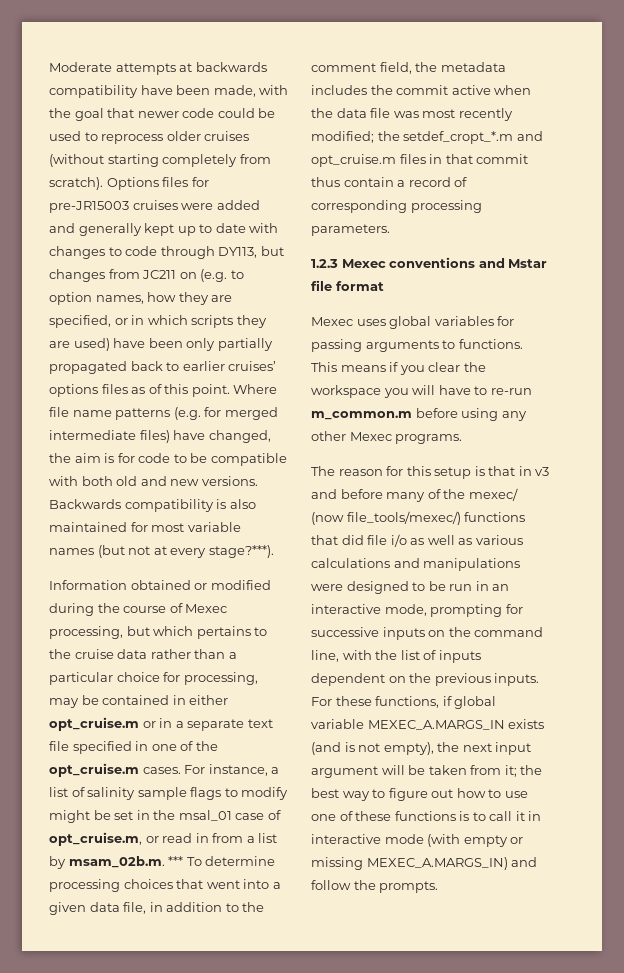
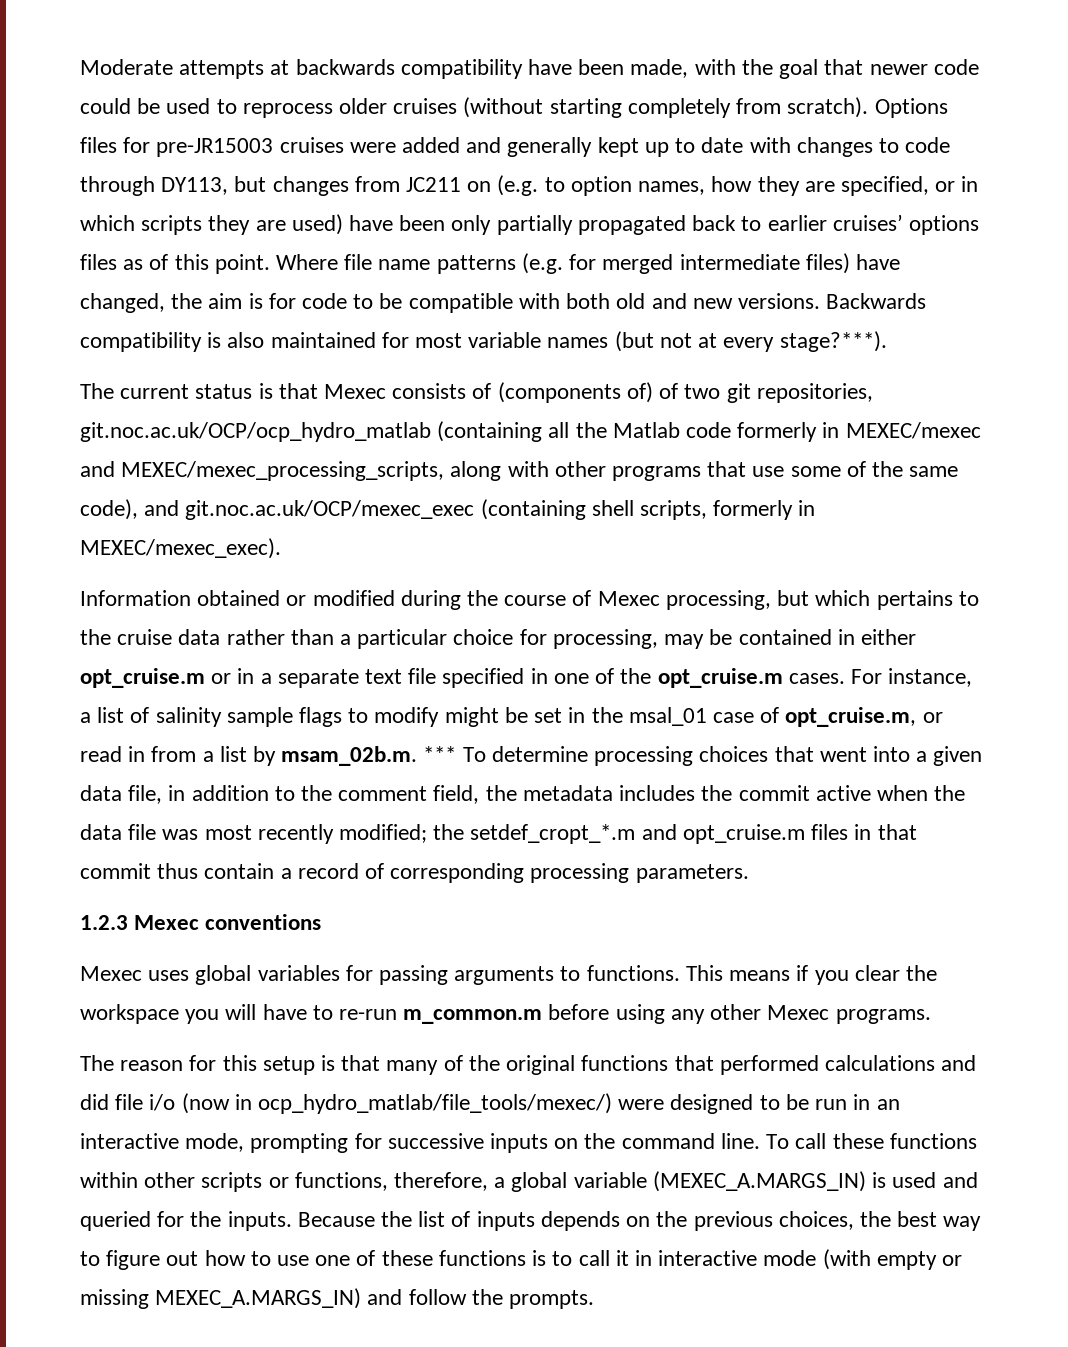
+ The current status is that Mexec consists of (components of) of two git repositories, git.noc.ac.uk/OCP/ocp_hydro_matlab (containing all the Matlab code formerly in MEXEC/mexec and MEXEC/mexec_processing_scripts, along with other programs that use some of the same code), and git.noc.ac.uk/OCP/mexec_exec (containing shell scripts, formerly in MEXEC/mexec_exec).
- 1.2.3 Mexec conventions and Mstar file format
+ 1.2.3 Mexec conventions
- The reason for this setup is that in v3 and before many of the mexec/ (now file_tools/mexec/) functions that did file i/o as well as various calculations and manipulations were designed to be run in an interactive mode, prompting for successive inputs on the command line, with the list of inputs dependent on the previous inputs. For these functions, if global variable MEXEC_A.MARGS_IN exists (and is not empty), the next input argument will be taken from it; the best way to figure out how to use one of these functions is to call it in interactive mode (with empty or missing MEXEC_A.MARGS_IN) and follow the prompts.
+ The reason for this setup is that many of the original functions that performed calculations and did file i/o (now in ocp_hydro_matlab/file_tools/mexec/) were designed to be run in an interactive mode, prompting for successive inputs on the command line. To call these functions within other scripts or functions, therefore, a global variable (MEXEC_A.MARGS_IN) is used and queried for the inputs. Because the list of inputs depends on the previous choices, the best way to figure out how to use one of these functions is to call it in interactive mode (with empty or missing MEXEC_A.MARGS_IN) and follow the prompts.

